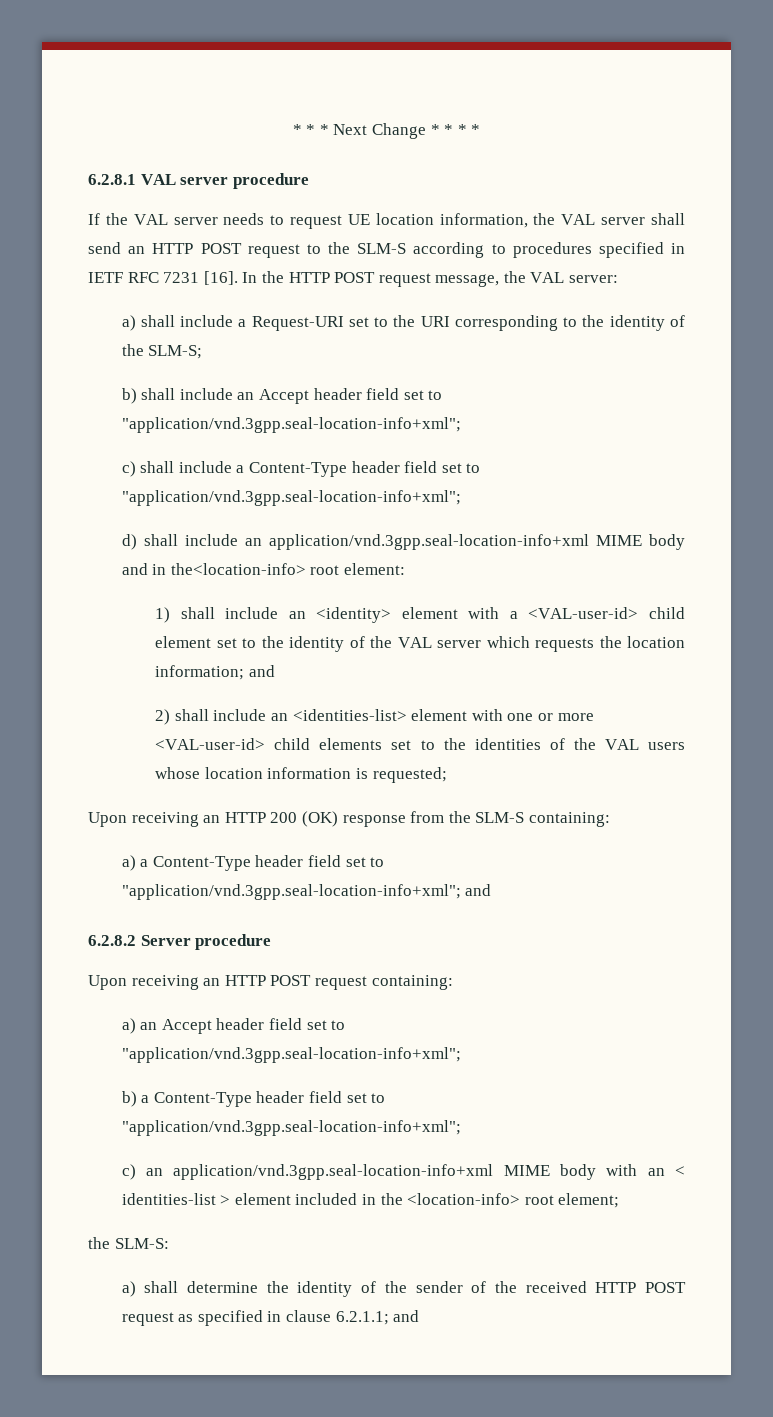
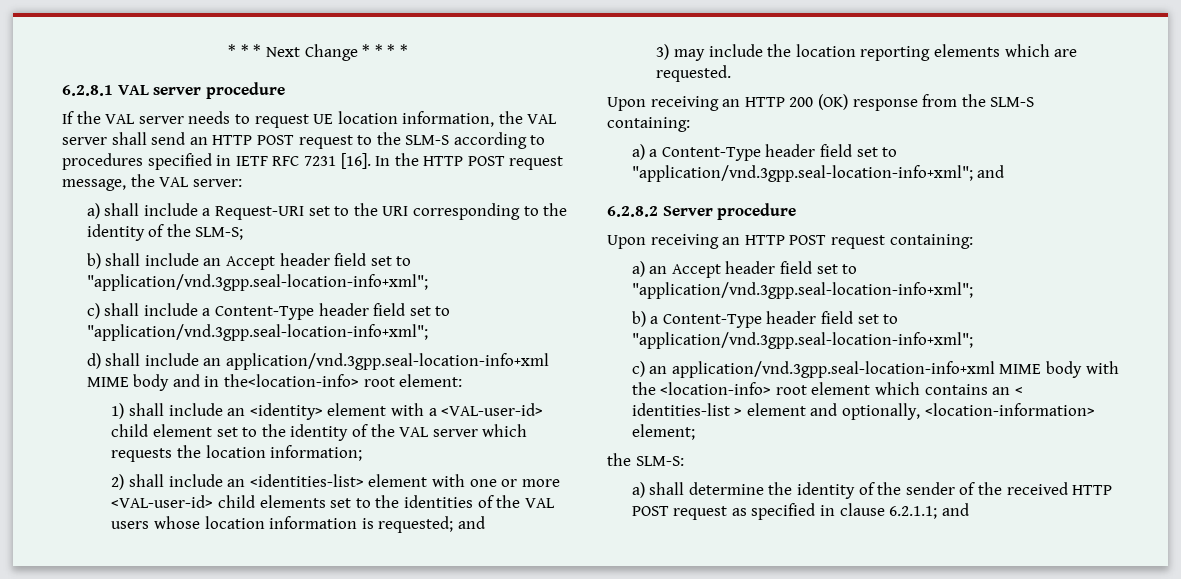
- 1) shall include an <identity> element with a <VAL-user-id> child element set to the identity of the VAL server which requests the location information; and
+ 1) shall include an <identity> element with a <VAL-user-id> child element set to the identity of the VAL server which requests the location information;
- 2) shall include an <identities-list> element with one or more <VAL-user-id> child elements set to the identities of the VAL users whose location information is requested;
+ 2) shall include an <identities-list> element with one or more <VAL-user-id> child elements set to the identities of the VAL users whose location information is requested; and
+ 3) may include the location reporting elements which are requested.
- c) an application/vnd.3gpp.seal-location-info+xml MIME body with an < identities-list > element included in the <location-info> root element;
+ c) an application/vnd.3gpp.seal-location-info+xml MIME body with the <location-info> root element which contains an < identities-list > element and optionally, <location-information> element;

